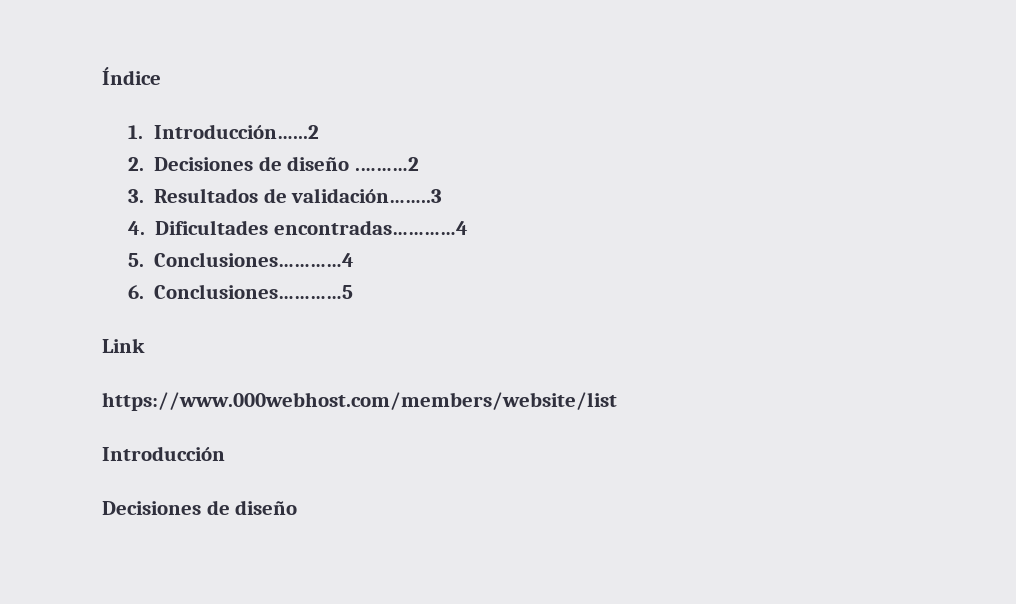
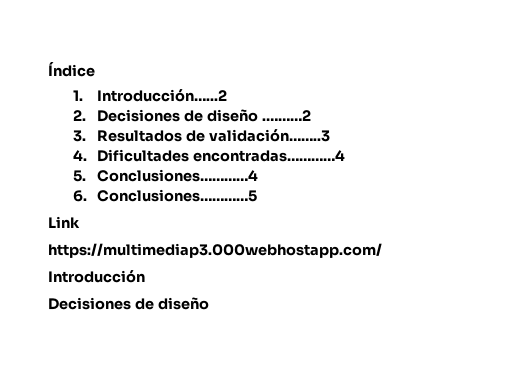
- https://www.000webhost.com/members/website/list
+ https://multimediap3.000webhostapp.com/

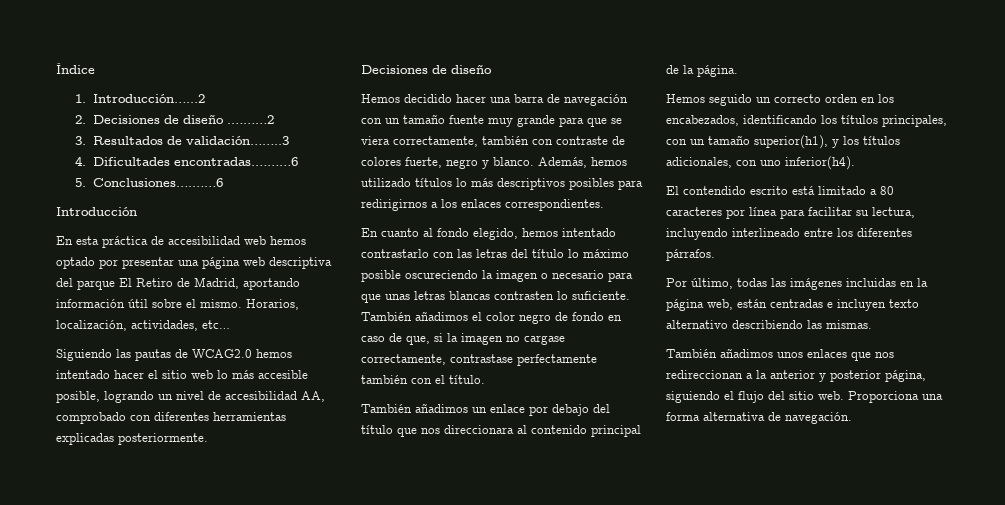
- 4. Dificultades encontradas…………4
+ 4. Dificultades encontradas.………6
- 5. Conclusiones…………4
- 6. Conclusiones…………5
- Link
- https://multimediap3.000webhostapp.com/
+ 5. Conclusiones….……6
  Introducción
+ En esta práctica de accesibilidad web hemos optado por presentar una página web descriptiva del parque El Retiro de Madrid, aportando información útil sobre el mismo. Horarios, localización, actividades, etc…
+ Siguiendo las pautas de WCAG2.0 hemos intentado hacer el sitio web lo más accesible posible, logrando un nivel de accesibilidad AA, comprobado con diferentes herramientas explicadas posteriormente.
  Decisiones de diseño
+ Hemos decidido hacer una barra de navegación con un tamaño fuente muy grande para que se viera correctamente, también con contraste de colores fuerte, negro y blanco. Además, hemos utilizado títulos lo más descriptivos posibles para redirigirnos a los enlaces correspondientes.
+ En cuanto al fondo elegido, hemos intentado contrastarlo con las letras del título lo máximo posible oscureciendo la imagen o necesario para que unas letras blancas contrasten lo suficiente. También añadimos el color negro de fondo en caso de que, si la imagen no cargase correctamente, contrastase perfectamente también con el título.
+ También añadimos un enlace por debajo del título que nos direccionara al contenido principal de la página.
+ Hemos seguido un correcto orden en los encabezados, identificando los títulos principales, con un tamaño superior(h1), y los títulos adicionales, con uno inferior(h4).
+ El contendido escrito está limitado a 80 caracteres por línea para facilitar su lectura, incluyendo interlineado entre los diferentes párrafos.
+ Por último, todas las imágenes incluidas en la página web, están centradas e incluyen texto alternativo describiendo las mismas.
+ También añadimos unos enlaces que nos redireccionan a la anterior y posterior página, siguiendo el flujo del sitio web. Proporciona una forma alternativa de navegación.

